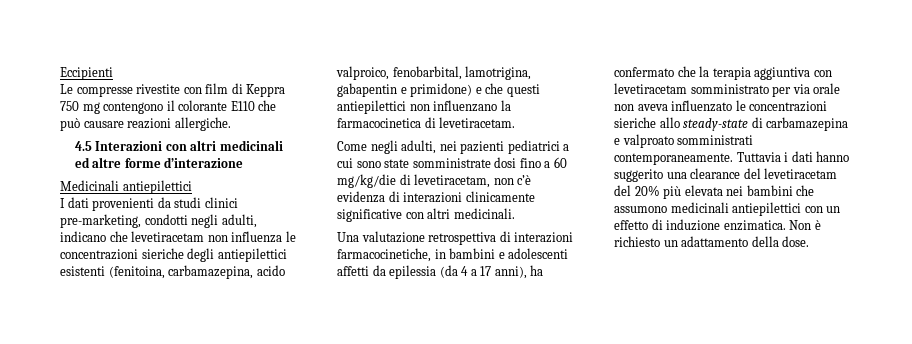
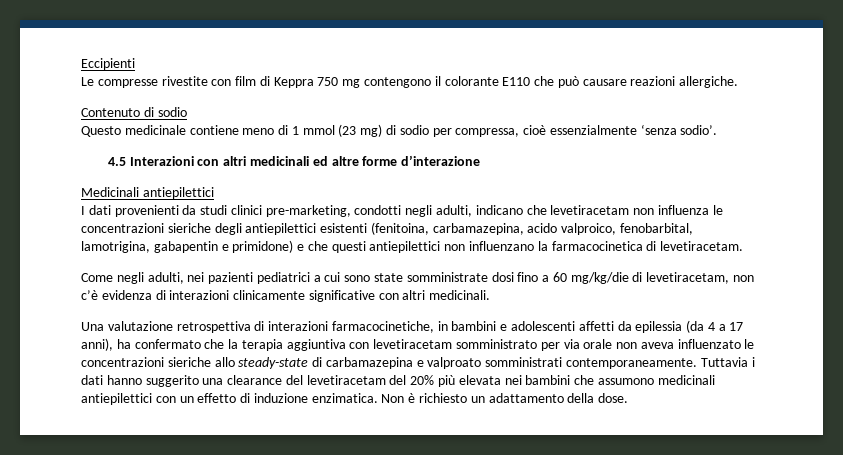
+ Contenuto di sodio
+ Questo medicinale contiene meno di 1 mmol (23 mg) di sodio per compressa, cioè essenzialmente ‘senza sodio’.

